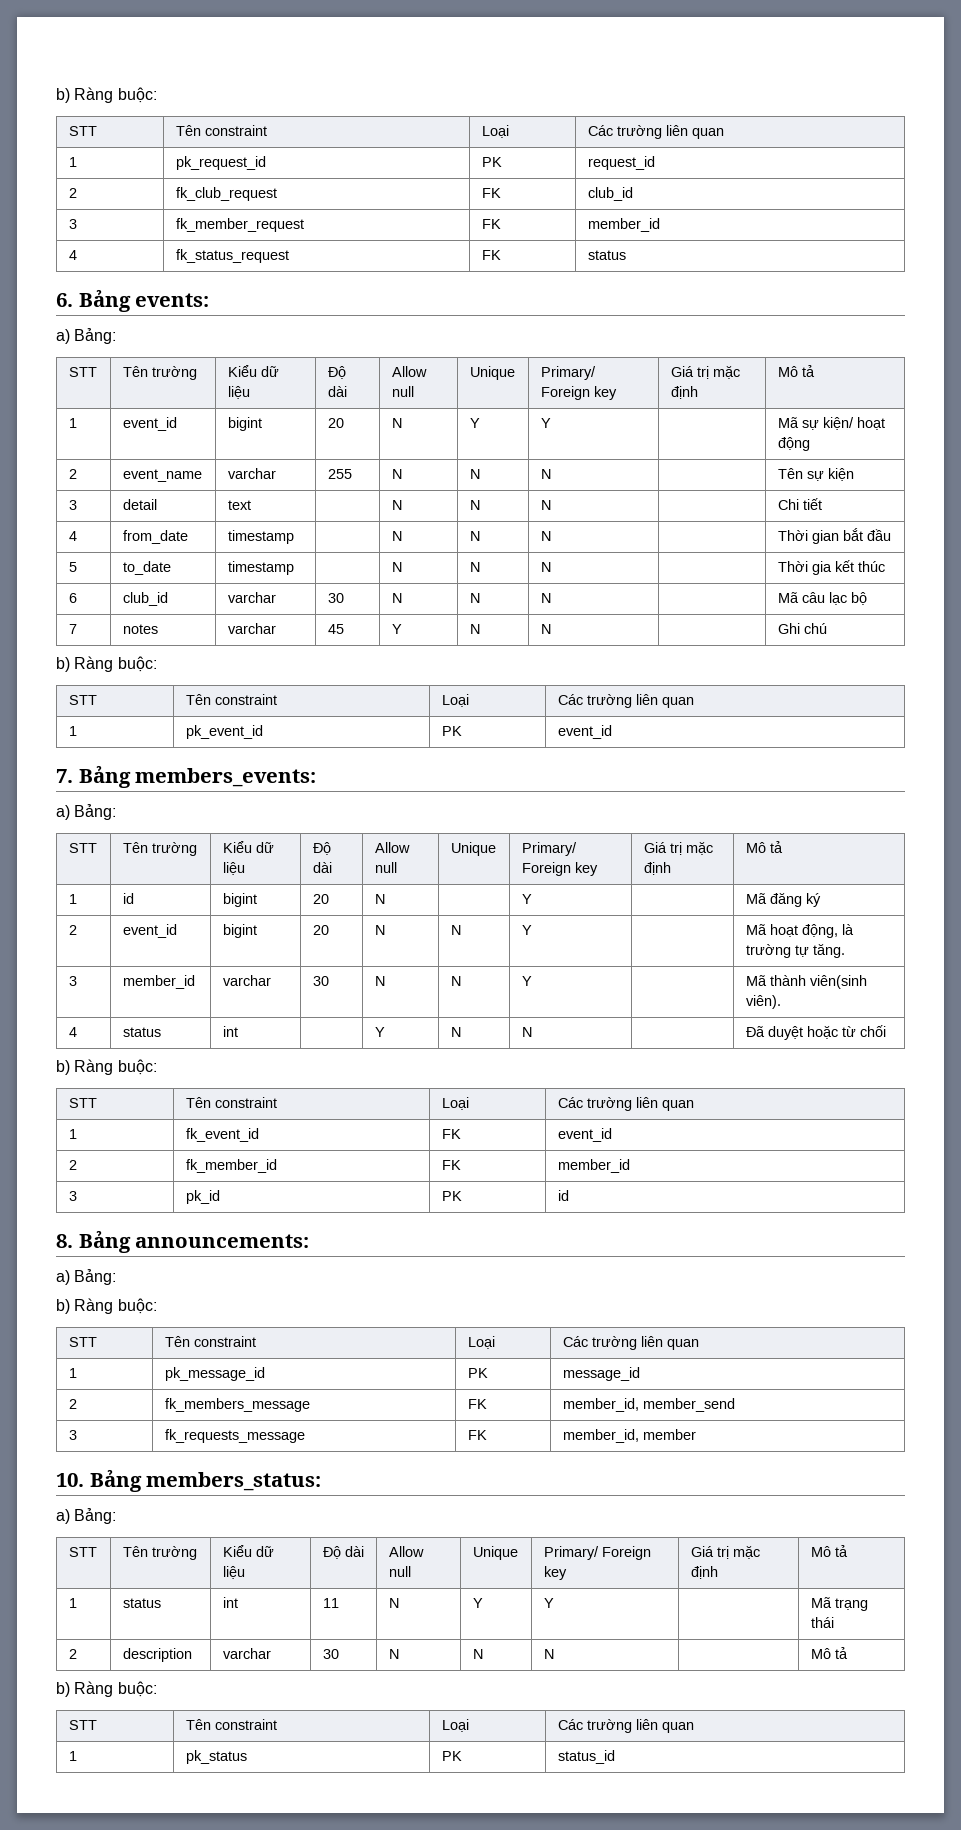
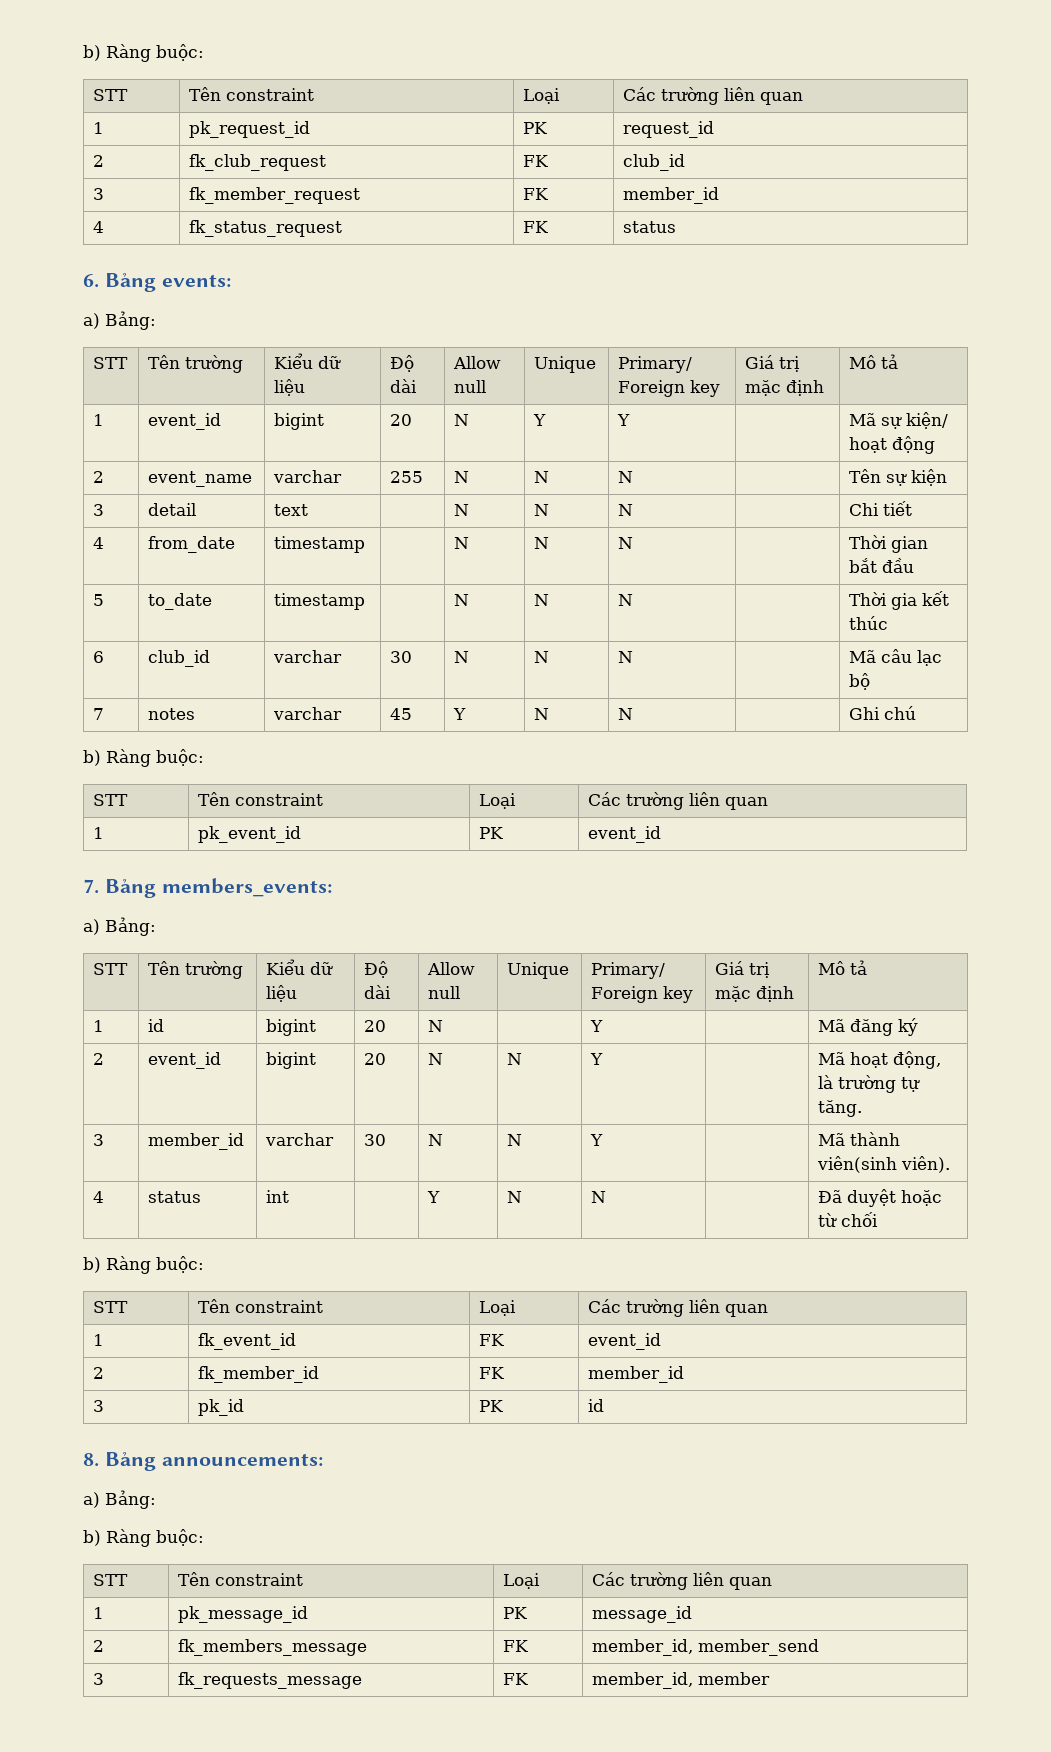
- 10. Bảng members_status:
- a) Bảng:
- STT | Tên trường | Kiểu dữ liệu | Độ dài | Allow null | Unique | Primary/ Foreign key | Giá trị mặc định | Mô tả
- 1 | status | int | 11 | N | Y | Y | | Mã trạng thái
- 2 | description | varchar | 30 | N | N | N | | Mô tả
- b) Ràng buộc:
- STT | Tên constraint | Loại | Các trường liên quan
- 1 | pk_status | PK | status_id

